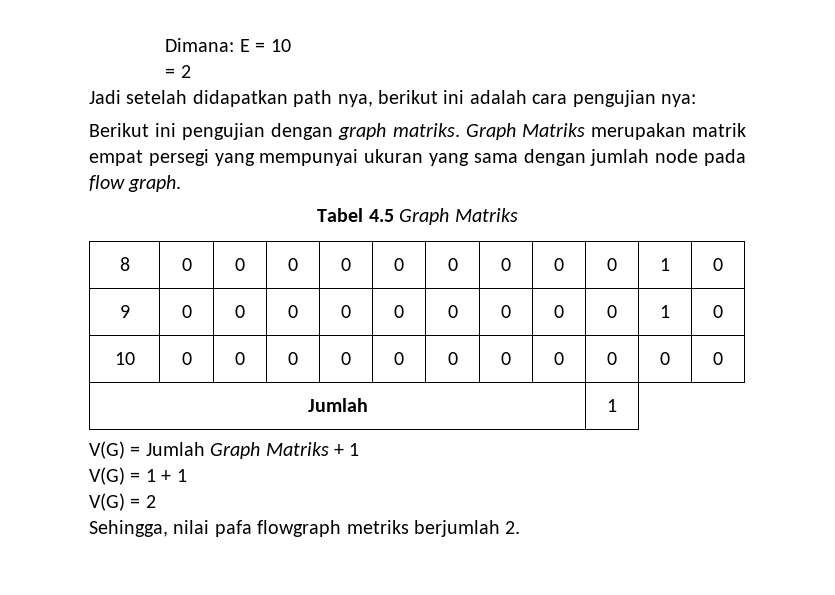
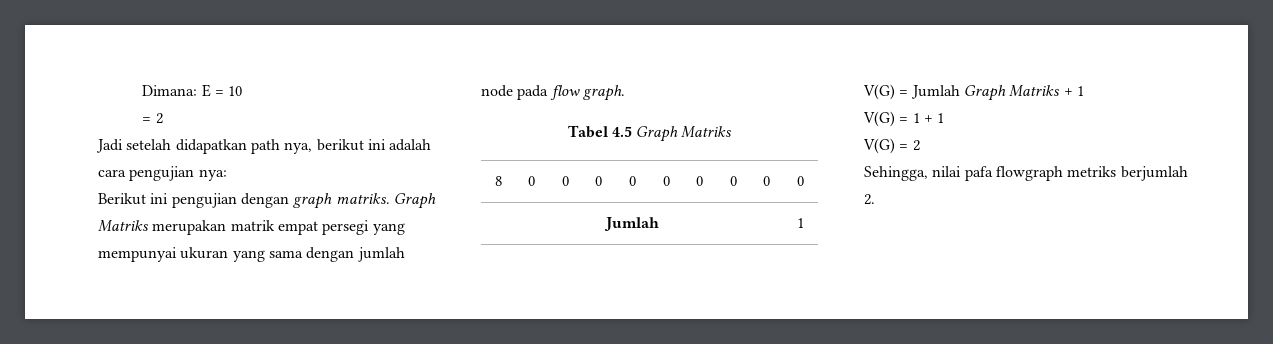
- 8 | 0 | 0 | 0 | 0 | 0 | 0 | 0 | 0 | 0 | 1 | 0
- 9 | 0 | 0 | 0 | 0 | 0 | 0 | 0 | 0 | 0 | 1 | 0
- 10 | 0 | 0 | 0 | 0 | 0 | 0 | 0 | 0 | 0 | 0 | 0
+ 8 | 0 | 0 | 0 | 0 | 0 | 0 | 0 | 0 | 0

